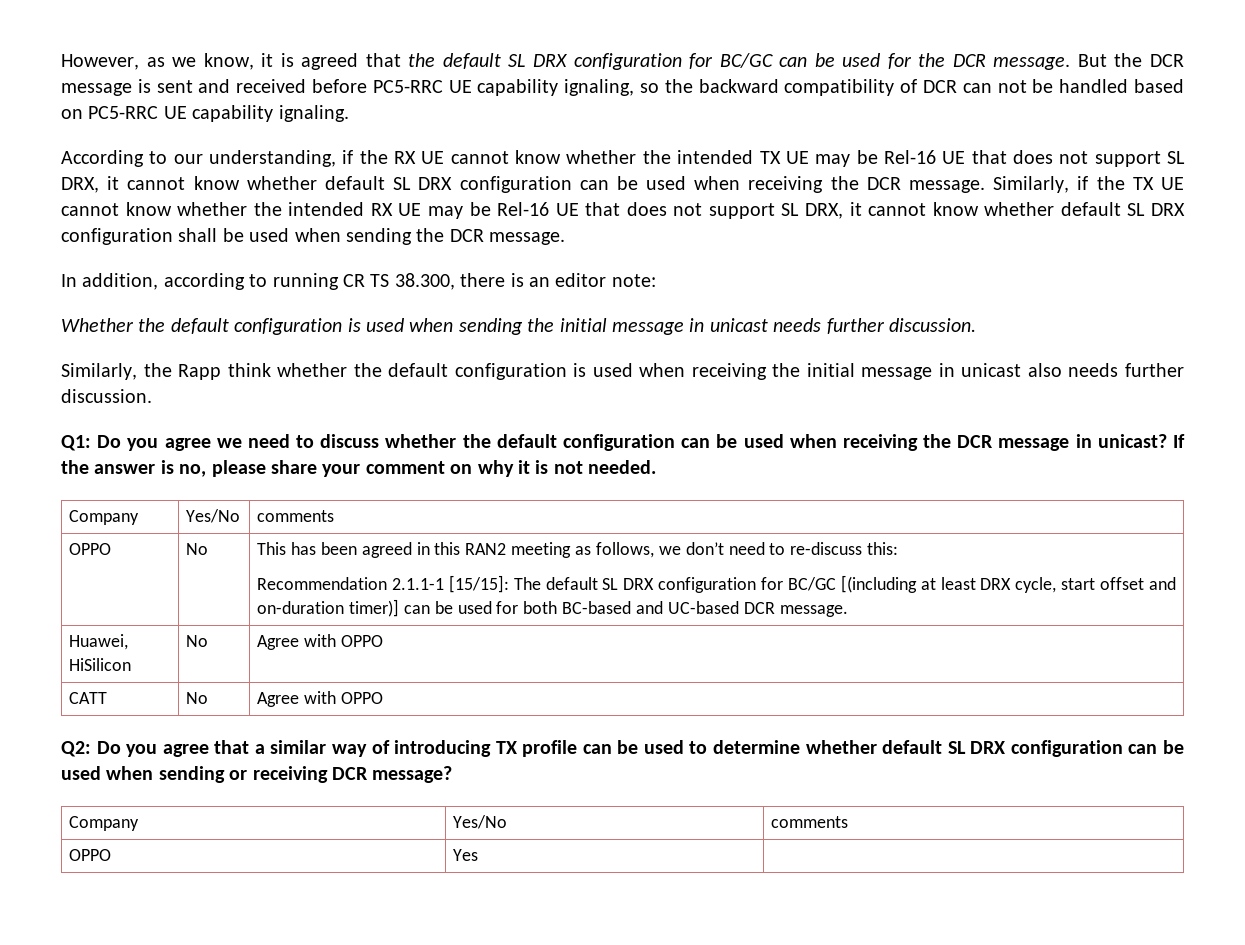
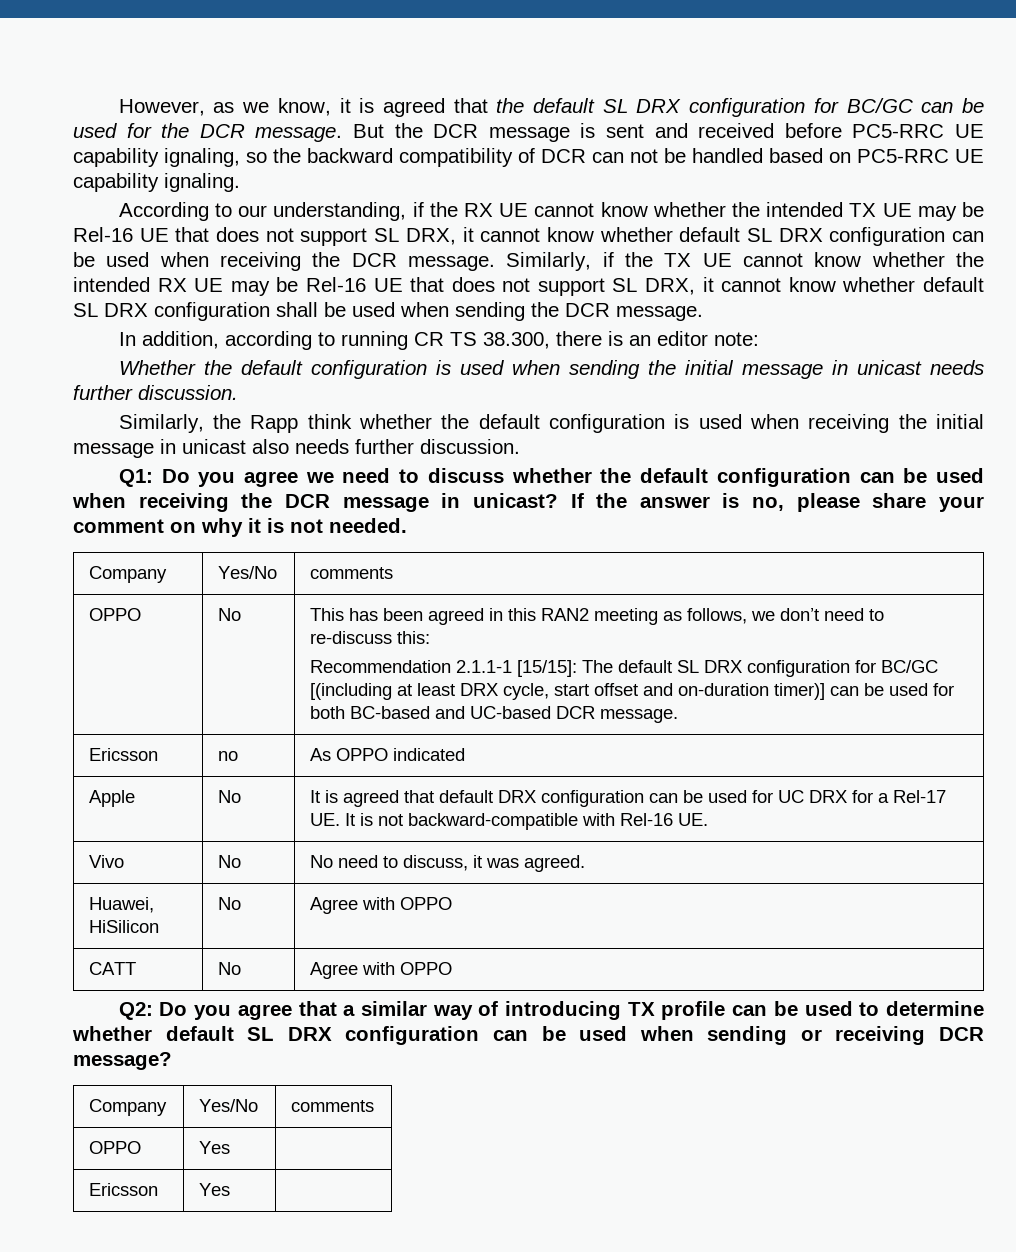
+ Ericsson | no | As OPPO indicated
+ Apple | No | It is agreed that default DRX configuration can be used for UC DRX for a Rel-17 UE. It is not backward-compatible with Rel-16 UE.
+ Vivo | No | No need to discuss, it was agreed.
+ Ericsson | Yes |

